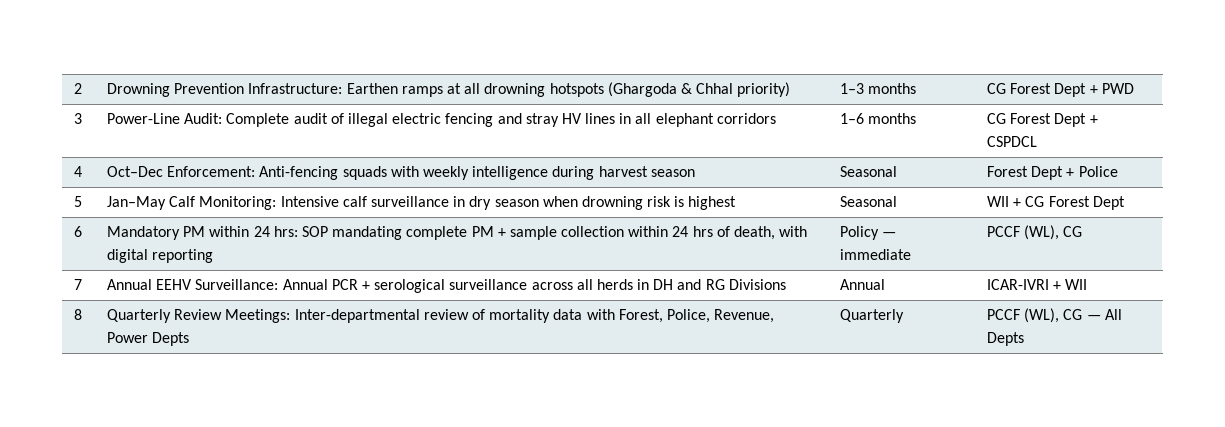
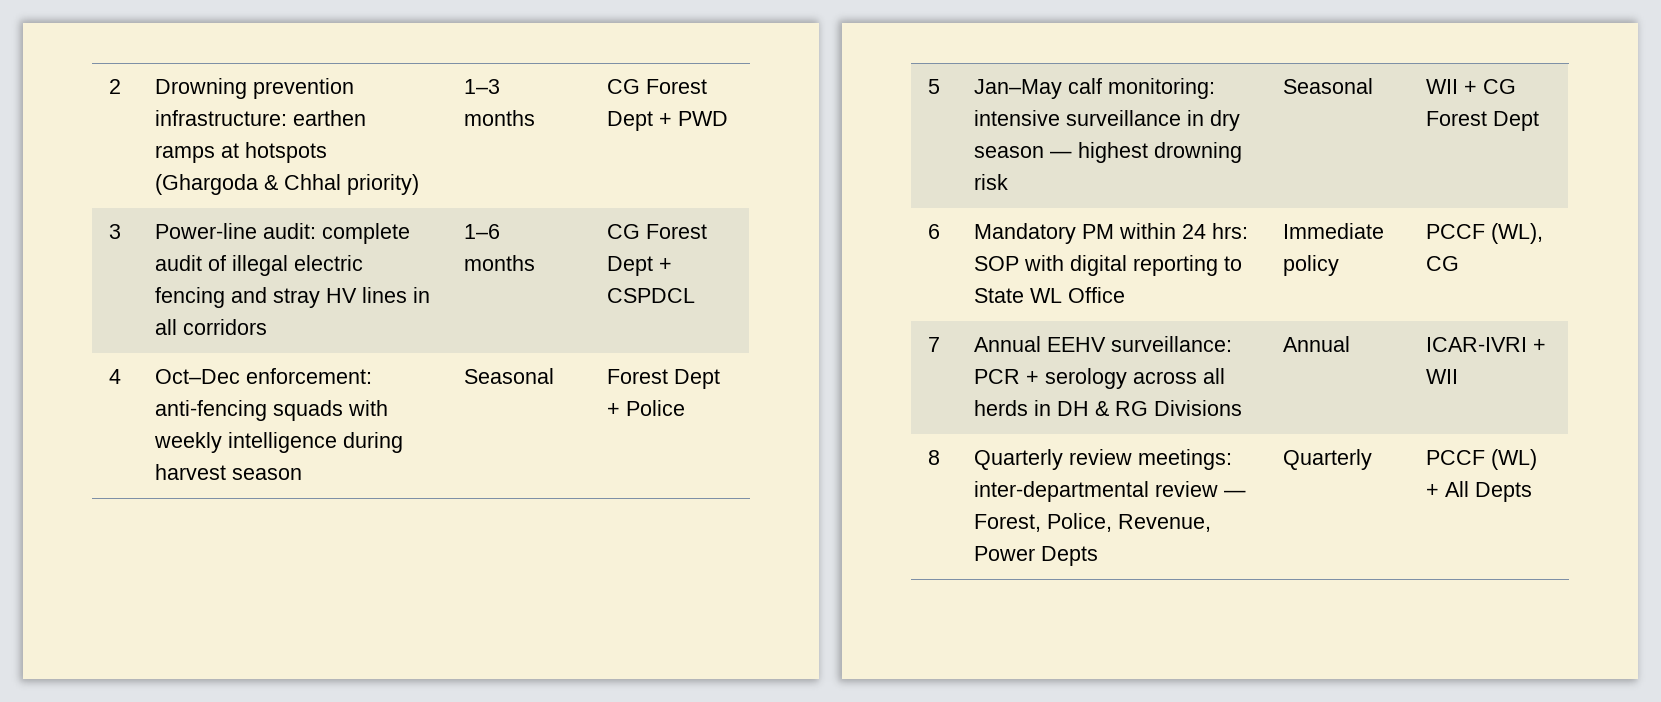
- 2 | Drowning Prevention Infrastructure: Earthen ramps at all drowning hotspots (Ghargoda & Chhal priority) | 1–3 months | CG Forest Dept + PWD
+ 2 | Drowning prevention infrastructure: earthen ramps at hotspots (Ghargoda & Chhal priority) | 1–3 months | CG Forest Dept + PWD
- 3 | Power-Line Audit: Complete audit of illegal electric fencing and stray HV lines in all elephant corridors | 1–6 months | CG Forest Dept + CSPDCL
+ 3 | Power-line audit: complete audit of illegal electric fencing and stray HV lines in all corridors | 1–6 months | CG Forest Dept + CSPDCL
- 4 | Oct–Dec Enforcement: Anti-fencing squads with weekly intelligence during harvest season | Seasonal | Forest Dept + Police
+ 4 | Oct–Dec enforcement: anti-fencing squads with weekly intelligence during harvest season | Seasonal | Forest Dept + Police
- 5 | Jan–May Calf Monitoring: Intensive calf surveillance in dry season when drowning risk is highest | Seasonal | WII + CG Forest Dept
+ 5 | Jan–May calf monitoring: intensive surveillance in dry season — highest drowning risk | Seasonal | WII + CG Forest Dept
- 6 | Mandatory PM within 24 hrs: SOP mandating complete PM + sample collection within 24 hrs of death, with digital reporting | Policy — immediate | PCCF (WL), CG
+ 6 | Mandatory PM within 24 hrs: SOP with digital reporting to State WL Office | Immediate policy | PCCF (WL), CG
- 7 | Annual EEHV Surveillance: Annual PCR + serological surveillance across all herds in DH and RG Divisions | Annual | ICAR-IVRI + WII
+ 7 | Annual EEHV surveillance: PCR + serology across all herds in DH & RG Divisions | Annual | ICAR-IVRI + WII
- 8 | Quarterly Review Meetings: Inter-departmental review of mortality data with Forest, Police, Revenue, Power Depts | Quarterly | PCCF (WL), CG — All Depts
+ 8 | Quarterly review meetings: inter-departmental review — Forest, Police, Revenue, Power Depts | Quarterly | PCCF (WL) + All Depts

